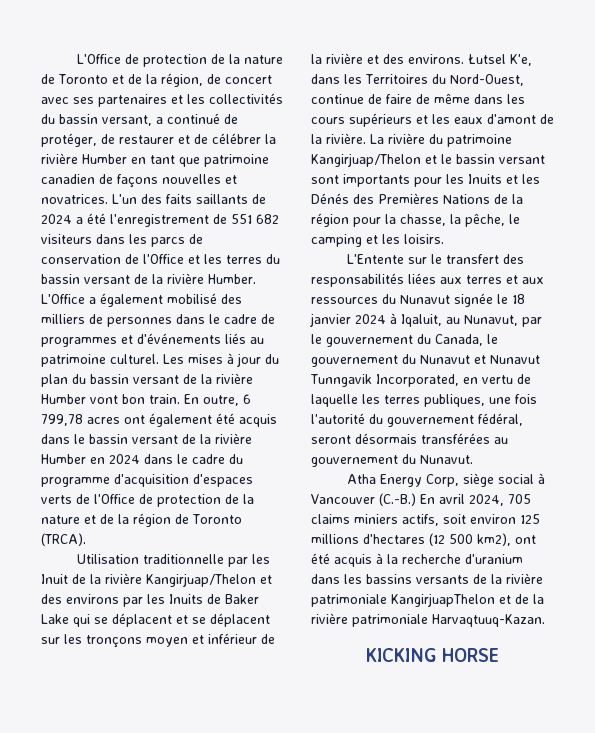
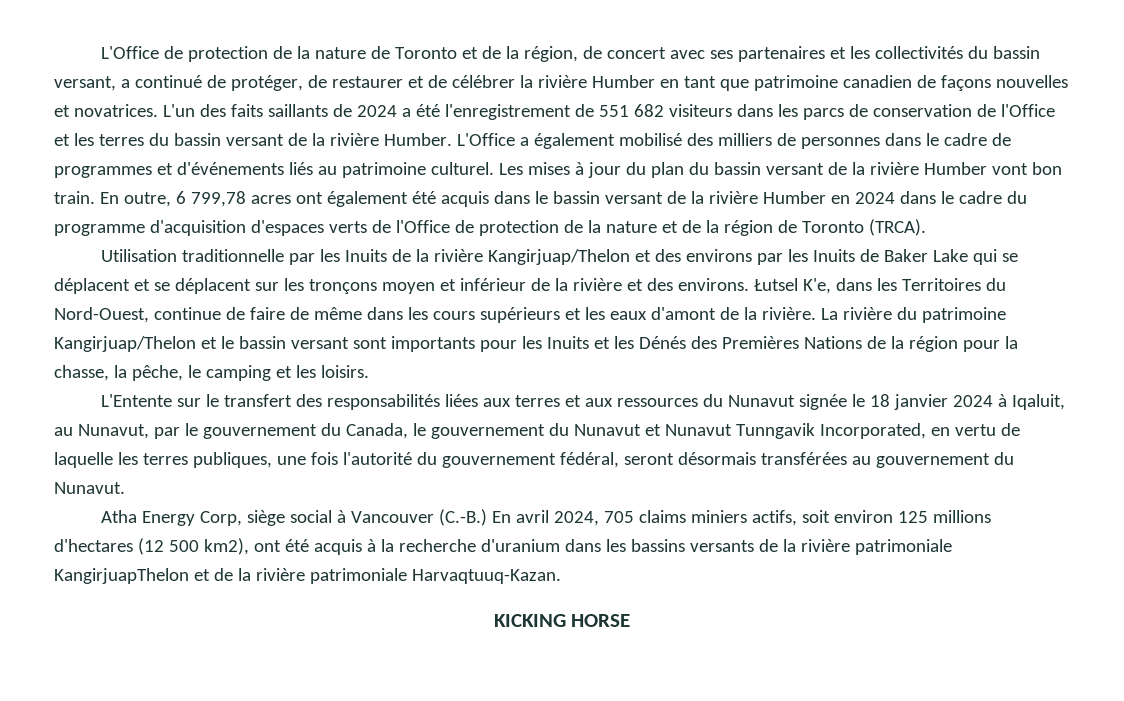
- Utilisation traditionnelle par les Inuit de la rivière Kangirjuap/Thelon et des environs par les Inuits de Baker Lake qui se déplacent et se déplacent sur les tronçons moyen et inférieur de la rivière et des environs.
+ Utilisation traditionnelle par les Inuits de la rivière Kangirjuap/Thelon et des environs par les Inuits de Baker Lake qui se déplacent et se déplacent sur les tronçons moyen et inférieur de la rivière et des environs.

